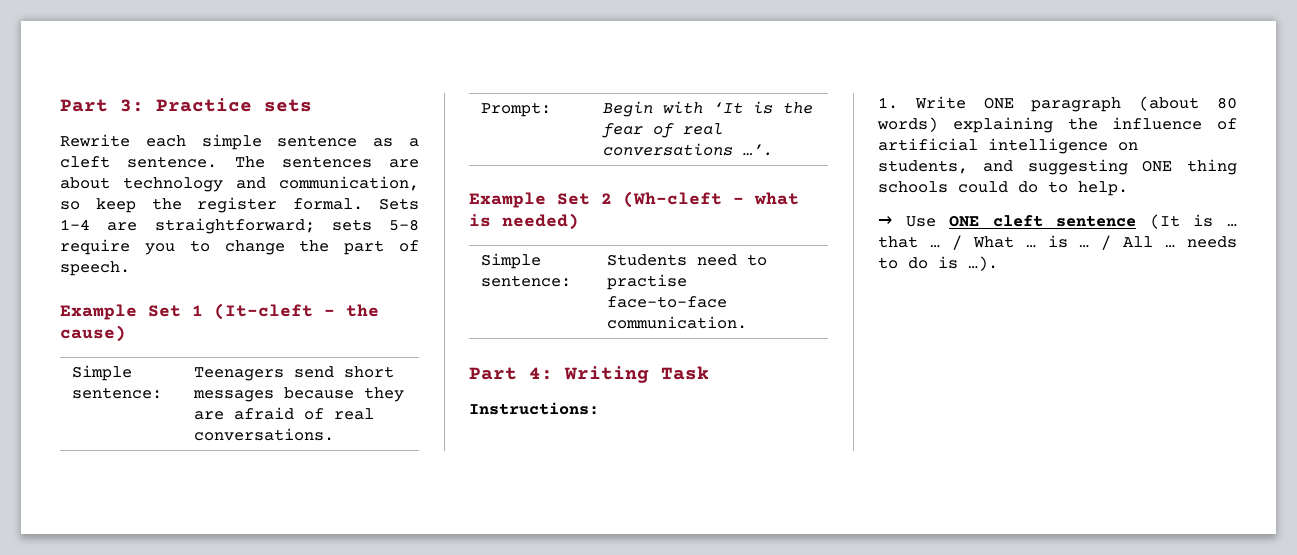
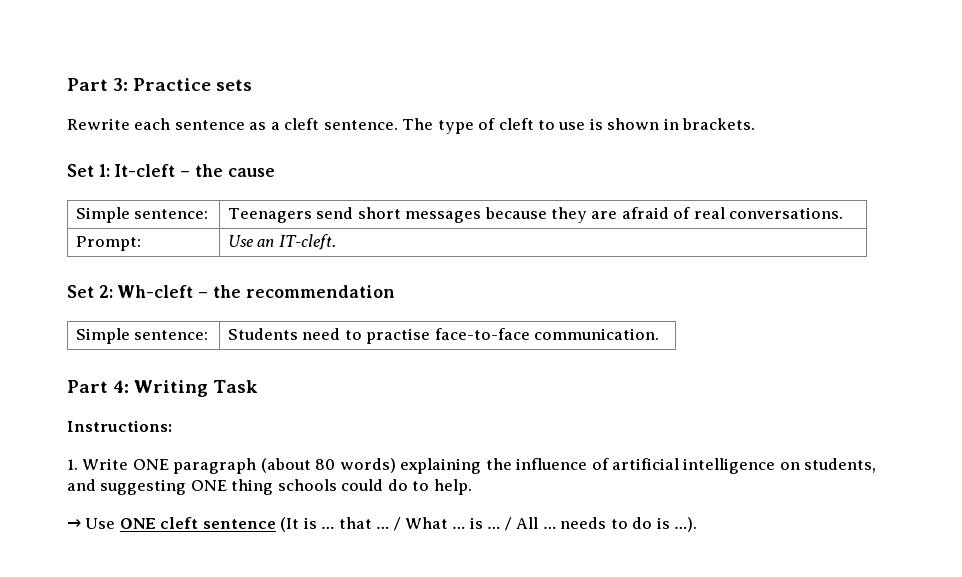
- Rewrite each simple sentence as a cleft sentence.
+ Rewrite each sentence as a cleft sentence.
- The sentences are about technology and communication, so keep the register formal. Sets 1–4 are straightforward; sets 5–8 require you to change the part of speech.
- Example Set 1 (It-cleft – the cause)
+ The type of cleft to use is shown in brackets.
+ Set 1: It-cleft – the cause
- Prompt: | Begin with ‘It is the fear of real conversations …’.
- Example Set 2 (Wh-cleft – what is needed)
+ Prompt: | Use an IT-cleft.
+ Set 2: Wh-cleft – the recommendation

